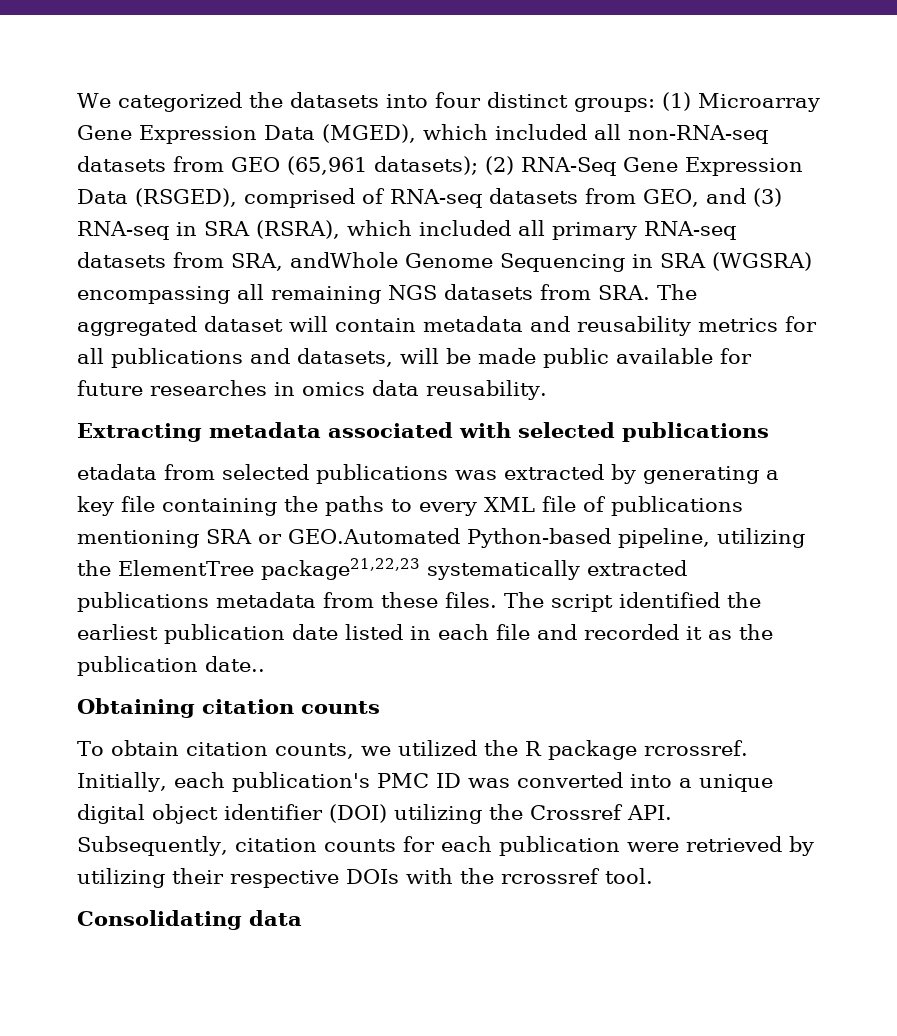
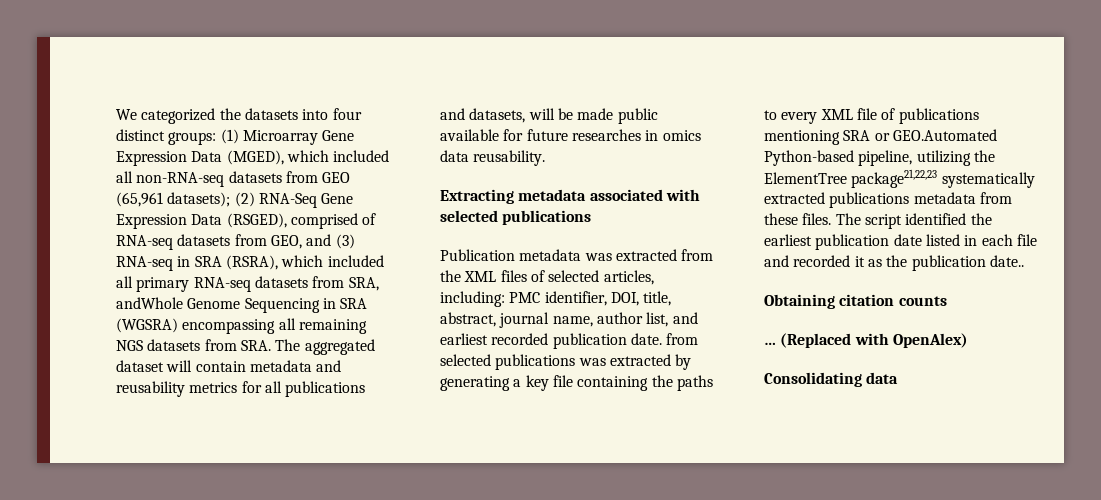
- etadata from selected publications was extracted by generating a key file containing the paths to every XML file of publications mentioning SRA or GEO.Automated Python-based pipeline, utilizing the ElementTree package21,22,23 systematically extracted publications metadata from these files.
+ Publication metadata was extracted from the XML files of selected articles, including: PMC identifier, DOI, title, abstract, journal name, author list, and earliest recorded publication date. from selected publications was extracted by generating a key file containing the paths to every XML file of publications mentioning SRA or GEO.Automated Python-based pipeline, utilizing the ElementTree package21,22,23 systematically extracted publications metadata from these files.
- To obtain citation counts, we utilized the R package rcrossref. Initially, each publication's PMC ID was converted into a unique digital object identifier (DOI) utilizing the Crossref API. Subsequently, citation counts for each publication were retrieved by utilizing their respective DOIs with the rcrossref tool.
+ … (Replaced with OpenAlex)

